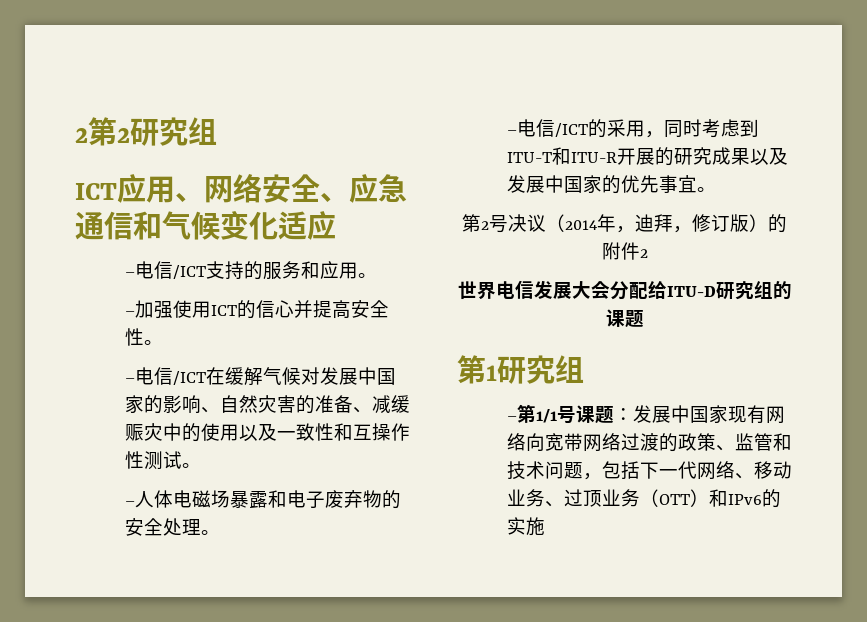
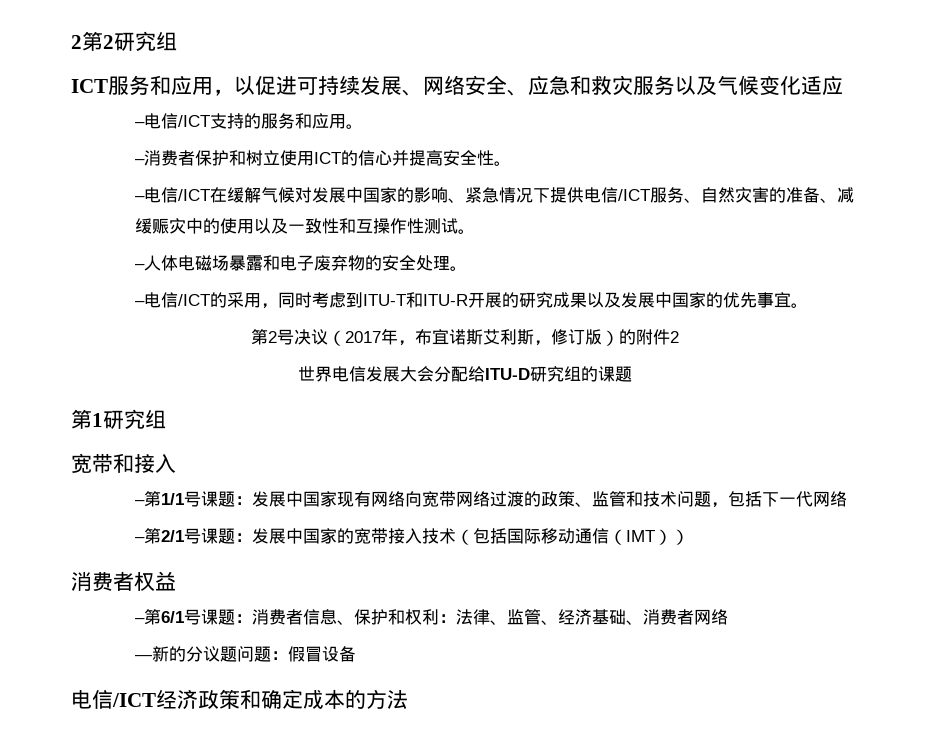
- ICT应用、网络安全、应急通信和气候变化适应
+ ICT服务和应用，以促进可持续发展、网络安全、应急和救灾服务以及气候变化适应
- –加强使用ICT的信心并提高安全性。
+ –消费者保护和树立使用ICT的信心并提高安全性。
- –电信/ICT在缓解气候对发展中国家的影响、自然灾害的准备、减缓赈灾中的使用以及一致性和互操作性测试。
+ –电信/ICT在缓解气候对发展中国家的影响、紧急情况下提供电信/ICT服务、自然灾害的准备、减缓赈灾中的使用以及一致性和互操作性测试。
- 第2号决议（2014年，迪拜，修订版）的附件2
+ 第2号决议（2017年，布宜诺斯艾利斯，修订版）的附件2
+ 宽带和接入
- –第1/1号课题：发展中国家现有网络向宽带网络过渡的政策、监管和技术问题，包括下一代网络、移动业务、过顶业务（OTT）和IPv6的实施
+ –第1/1号课题：发展中国家现有网络向宽带网络过渡的政策、监管和技术问题，包括下一代网络
+ –第2/1号课题：发展中国家的宽带接入技术（包括国际移动通信（IMT））
+ 消费者权益
+ –第6/1号课题：消费者信息、保护和权利：法律、监管、经济基础、消费者网络
+ —新的分议题问题：假冒设备
+ 电信/ICT经济政策和确定成本的方法

